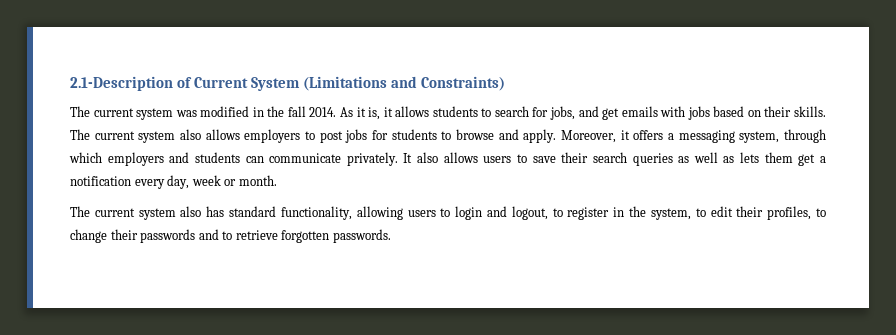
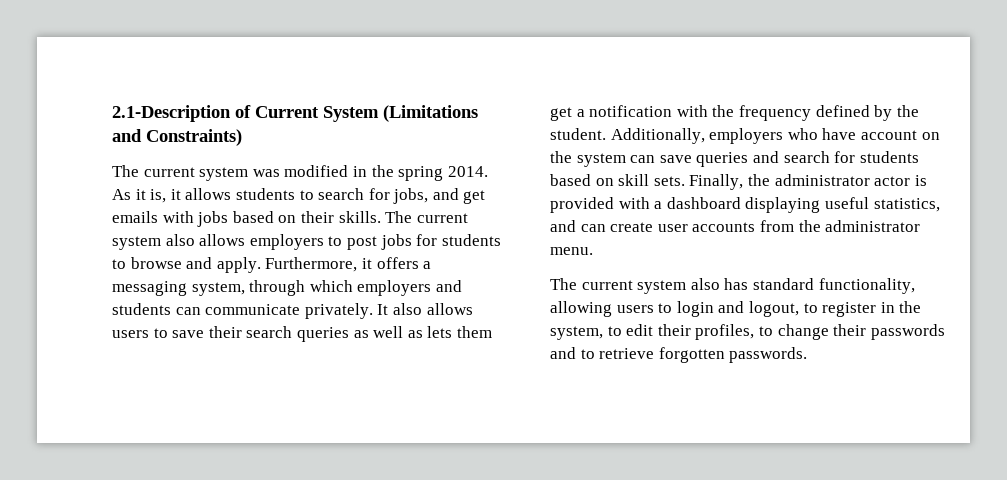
- The current system was modified in the fall 2014.
+ The current system was modified in the spring 2014.
- Moreover, it offers a messaging system, through which employers and students can communicate privately.
+ Furthermore, it offers a messaging system, through which employers and students can communicate privately.
- It also allows users to save their search queries as well as lets them get a notification every day, week or month.
+ It also allows users to save their search queries as well as lets them get a notification with the frequency defined by the student. Additionally, employers who have account on the system can save queries and search for students based on skill sets. Finally, the administrator actor is provided with a dashboard displaying useful statistics, and can create user accounts from the administrator menu.

